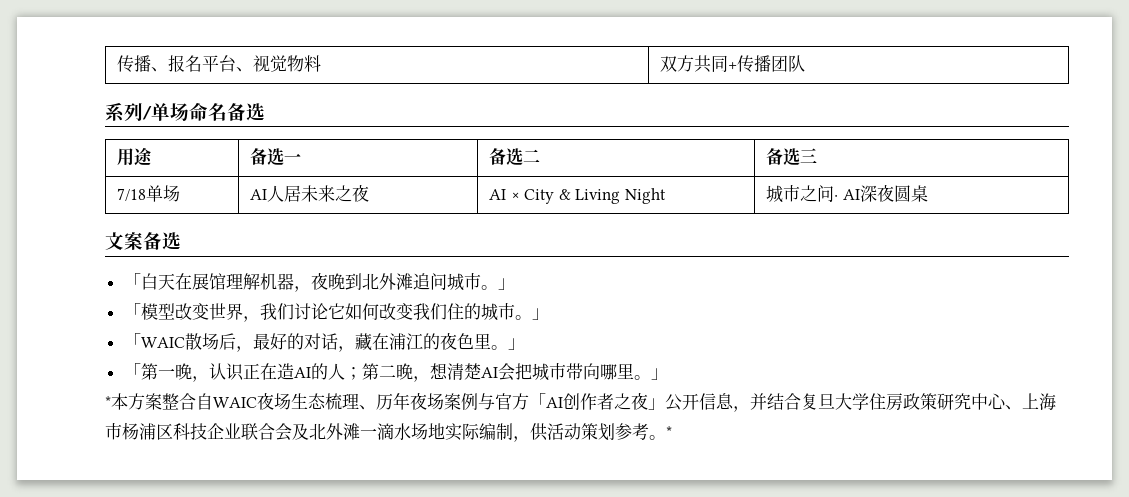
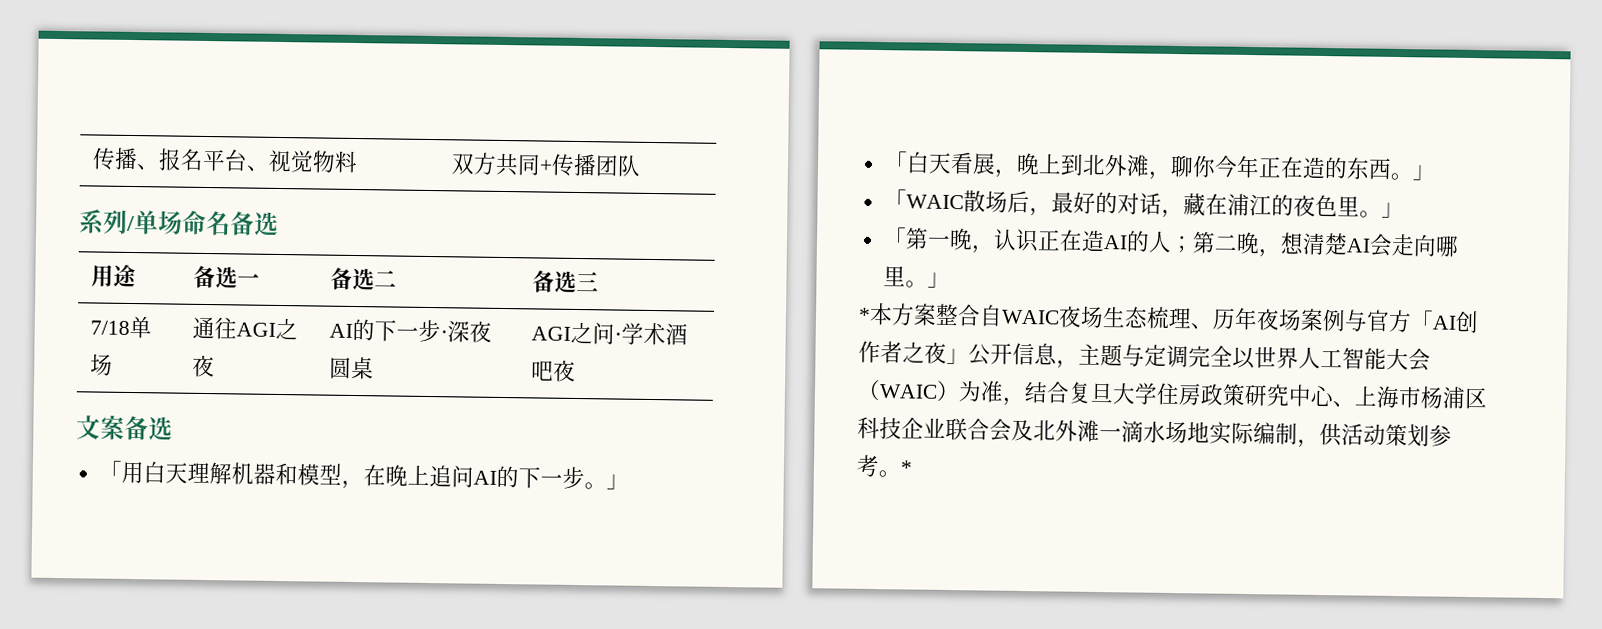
- 7/18单场 | AI人居未来之夜 | AI × City & Living Night | 城市之问· AI深夜圆桌
+ 7/18单场 | 通往AGI之夜 | AI的下一步·深夜圆桌 | AGI之问·学术酒吧夜
  文案备选
- 「白天在展馆理解机器，夜晚到北外滩追问城市。」
- 「模型改变世界，我们讨论它如何改变我们住的城市。」
+ 「用白天理解机器和模型，在晚上追问AI的下一步。」
+ 「白天看展，晚上到北外滩，聊你今年正在造的东西。」
- 「第一晚，认识正在造AI的人；第二晚，想清楚AI会把城市带向哪里。」
+ 「第一晚，认识正在造AI的人；第二晚，想清楚AI会走向哪里。」
- *本方案整合自WAIC夜场生态梳理、历年夜场案例与官方「AI创作者之夜」公开信息，并结合复旦大学住房政策研究中心、上海市杨浦区科技企业联合会及北外滩一滴水场地实际编制，供活动策划参考。
+ *本方案整合自WAIC夜场生态梳理、历年夜场案例与官方「AI创作者之夜」公开信息，主题与定调完全以世界人工智能大会（WAIC）为准，结合复旦大学住房政策研究中心、上海市杨浦区科技企业联合会及北外滩一滴水场地实际编制，供活动策划参考。

